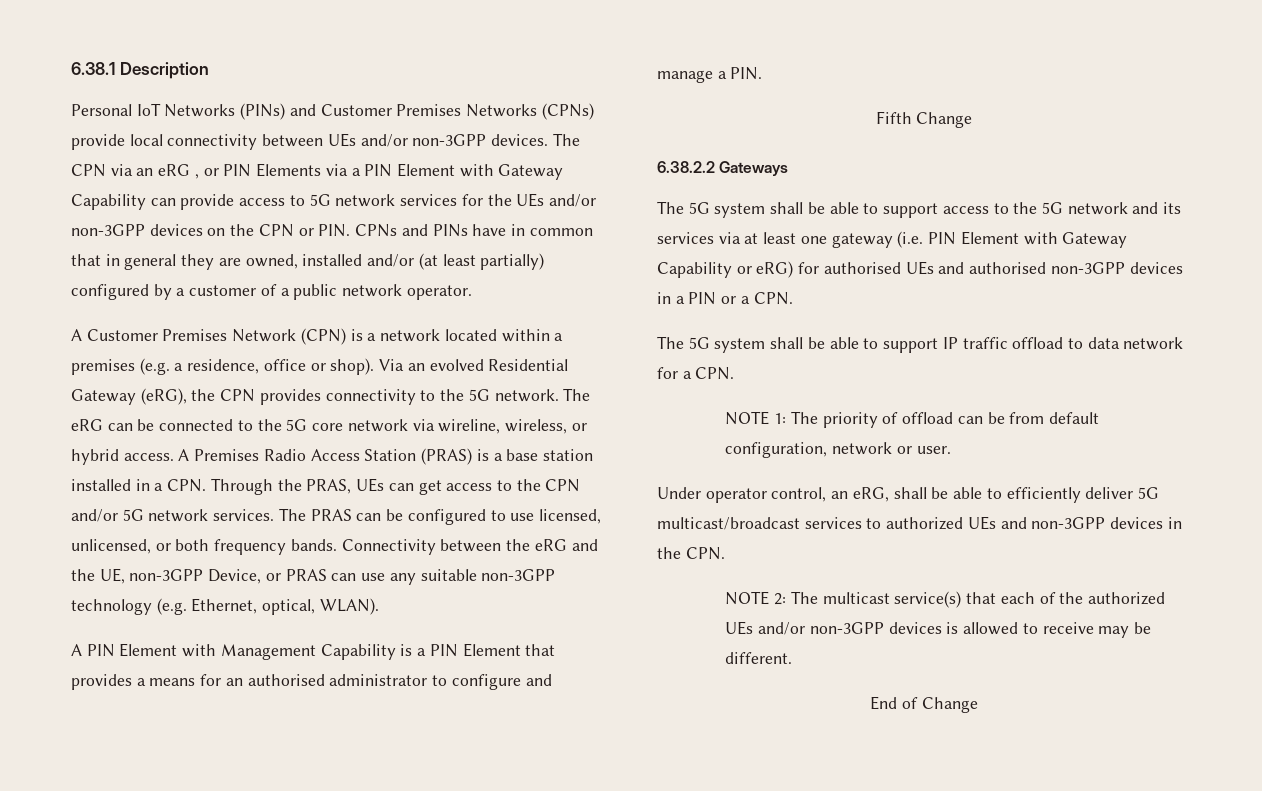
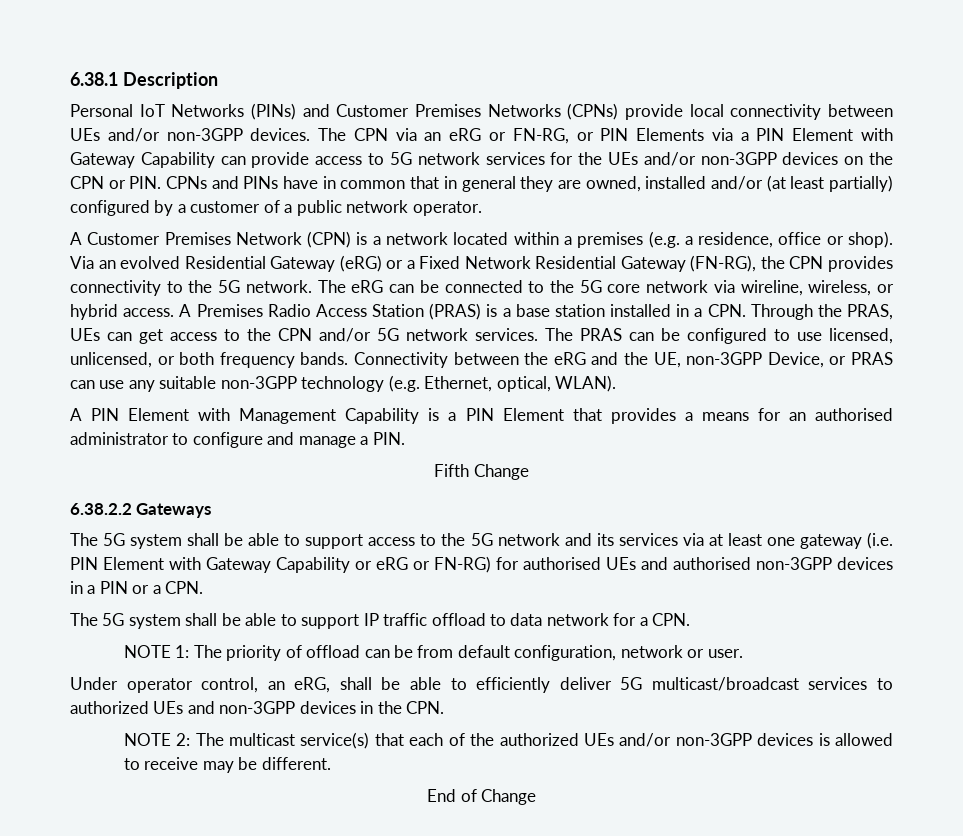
- The CPN via an eRG , or PIN Elements via a PIN Element with Gateway Capability can provide access to 5G network services for the UEs and/or non-3GPP devices on the CPN or PIN. CPNs and PINs have in common that in general they are owned, installed and/or (at least partially) configured by a customer of a public network operator.
+ The CPN via an eRG or FN-RG, or PIN Elements via a PIN Element with Gateway Capability can provide access to 5G network services for the UEs and/or non-3GPP devices on the CPN or PIN. CPNs and PINs have in common that in general they are owned, installed and/or (at least partially) configured by a customer of a public network operator.
- Via an evolved Residential Gateway (eRG), the CPN provides connectivity to the 5G network.
+ Via an evolved Residential Gateway (eRG) or a Fixed Network Residential Gateway (FN-RG), the CPN provides connectivity to the 5G network.
- The 5G system shall be able to support access to the 5G network and its services via at least one gateway (i.e. PIN Element with Gateway Capability or eRG) for authorised UEs and authorised non-3GPP devices in a PIN or a CPN.
+ The 5G system shall be able to support access to the 5G network and its services via at least one gateway (i.e. PIN Element with Gateway Capability or eRG or FN-RG) for authorised UEs and authorised non-3GPP devices in a PIN or a CPN.

